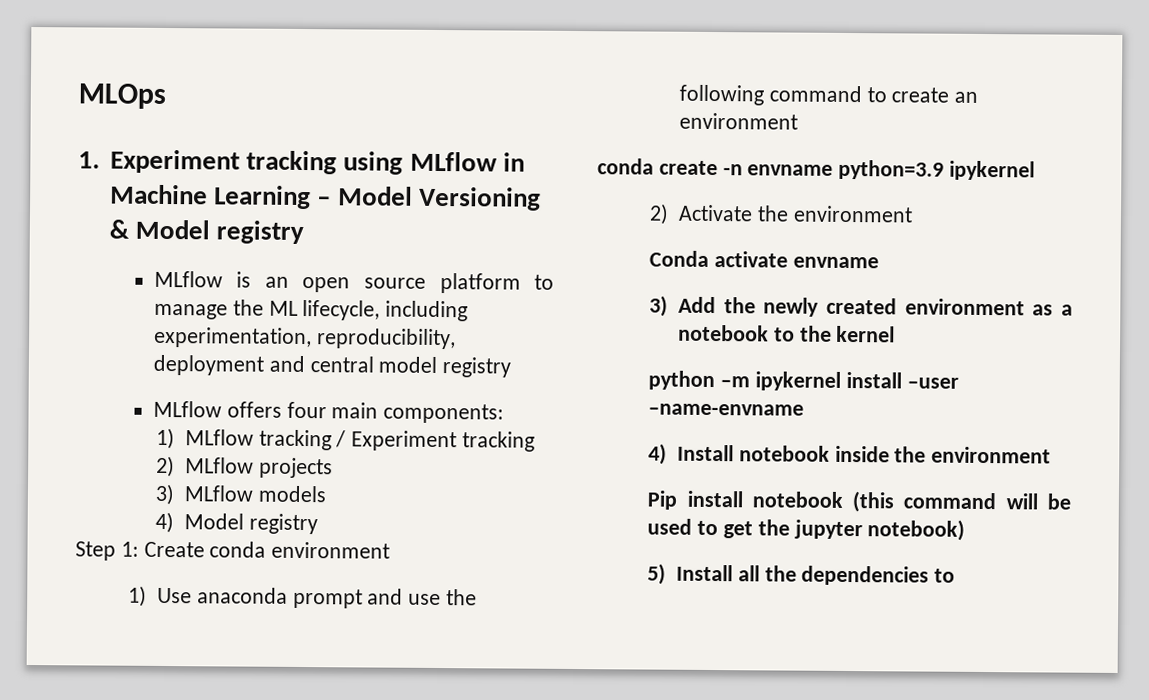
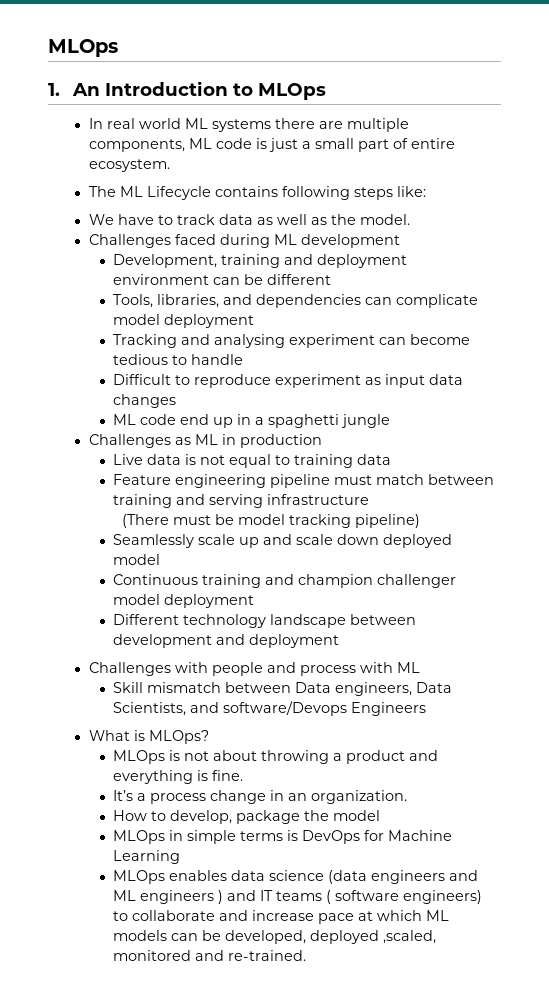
- 1. Experiment tracking using MLflow in Machine Learning – Model Versioning & Model registry
- MLflow is an open source platform to manage the ML lifecycle, including experimentation, reproducibility, deployment and central model registry
- MLflow offers four main components:
- 1) MLflow tracking / Experiment tracking
- 2) MLflow projects
- 3) MLflow models
- 4) Model registry
- Step 1: Create conda environment
- 1) Use anaconda prompt and use the following command to create an environment
- conda create -n envname python=3.9 ipykernel
- 2) Activate the environment
- Conda activate envname
- 3) Add the newly created environment as a notebook to the kernel
- python –m ipykernel install –user –name-envname
- 4) Install notebook inside the environment
- Pip install notebook (this command will be used to get the jupyter notebook)
- 5) Install all the dependencies to
+ 1. An Introduction to MLOps
+ In real world ML systems there are multiple components, ML code is just a small part of entire ecosystem.
+ The ML Lifecycle contains following steps like:
+ We have to track data as well as the model.
+ Challenges faced during ML development
+ Development, training and deployment environment can be different
+ Tools, libraries, and dependencies can complicate model deployment
+ Tracking and analysing experiment can become tedious to handle
+ Difficult to reproduce experiment as input data changes
+ ML code end up in a spaghetti jungle
+ Challenges as ML in production
+ Live data is not equal to training data
+ Feature engineering pipeline must match between training and serving infrastructure
+ (There must be model tracking pipeline)
+ Seamlessly scale up and scale down deployed model
+ Continuous training and champion challenger model deployment
+ Different technology landscape between development and deployment
+ Challenges with people and process with ML
+ Skill mismatch between Data engineers, Data Scientists, and software/Devops Engineers
+ What is MLOps?
+ MLOps is not about throwing a product and everything is fine.
+ It’s a process change in an organization.
+ How to develop, package the model
+ MLOps in simple terms is DevOps for Machine Learning
+ MLOps enables data science (data engineers and ML engineers ) and IT teams ( software engineers) to collaborate and increase pace at which ML models can be developed, deployed ,scaled, monitored and re-trained.

